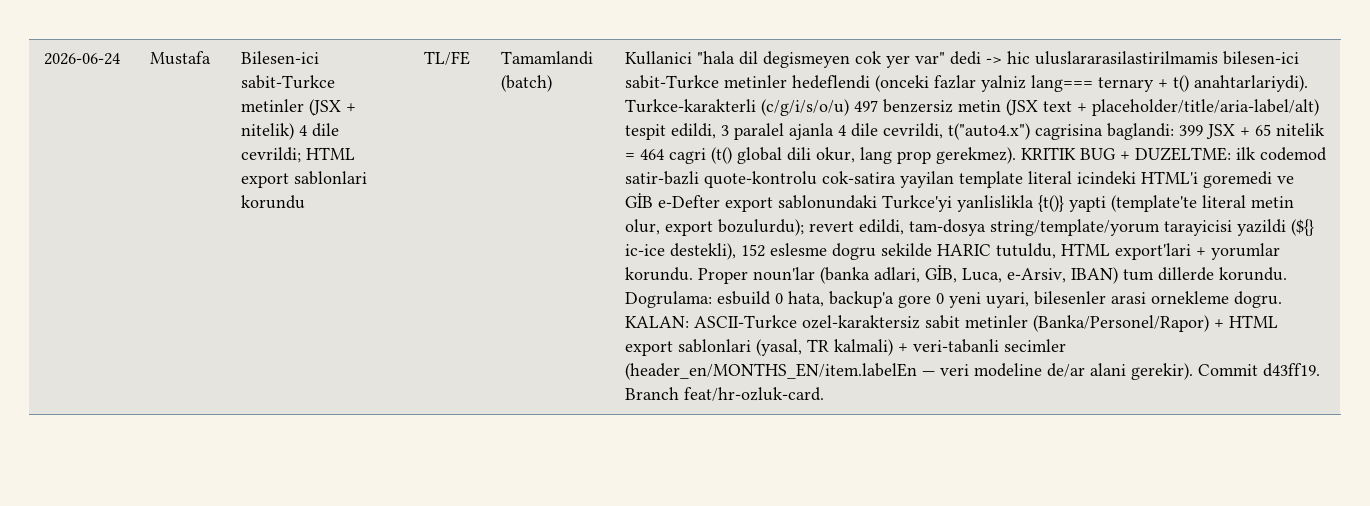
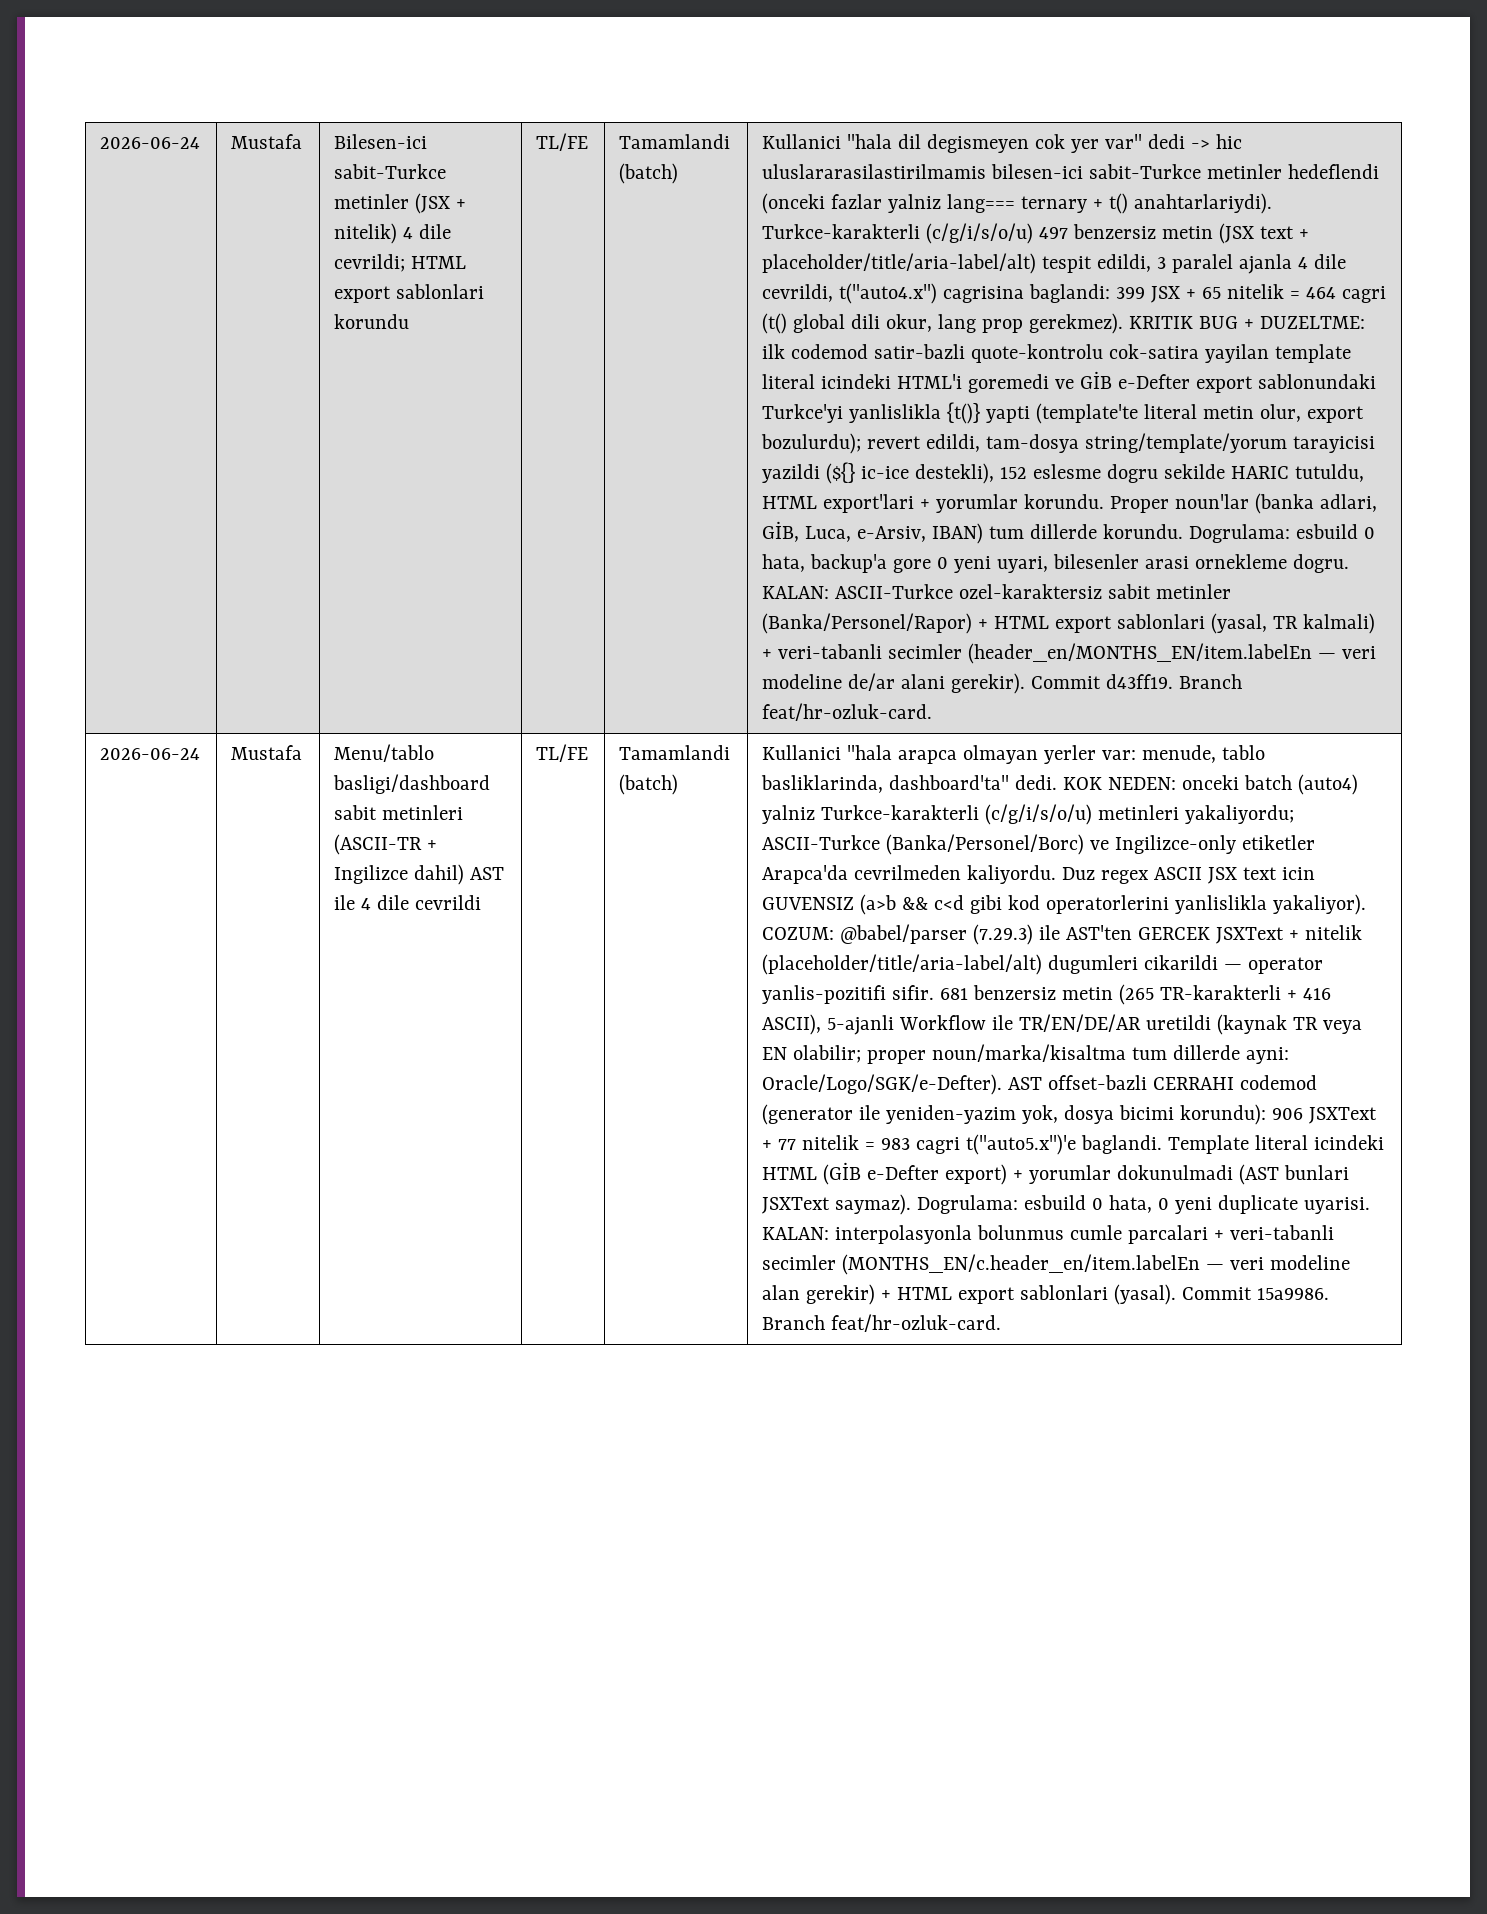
+ 2026-06-24 | Mustafa | Menu/tablo basligi/dashboard sabit metinleri (ASCII-TR + Ingilizce dahil) AST ile 4 dile cevrildi | TL/FE | Tamamlandi (batch) | Kullanici "hala arapca olmayan yerler var: menude, tablo basliklarinda, dashboard'ta" dedi. KOK NEDEN: onceki batch (auto4) yalniz Turkce-karakterli (c/g/i/s/o/u) metinleri yakaliyordu; ASCII-Turkce (Banka/Personel/Borc) ve Ingilizce-only etiketler Arapca'da cevrilmeden kaliyordu. Duz regex ASCII JSX text icin GUVENSIZ (a>b && c<d gibi kod operatorlerini yanlislikla yakaliyor). COZUM: @babel/parser (7.29.3) ile AST'ten GERCEK JSXText + nitelik (placeholder/title/aria-label/alt) dugumleri cikarildi — operator yanlis-pozitifi sifir. 681 benzersiz metin (265 TR-karakterli + 416 ASCII), 5-ajanli Workflow ile TR/EN/DE/AR uretildi (kaynak TR veya EN olabilir; proper noun/marka/kisaltma tum dillerde ayni: Oracle/Logo/SGK/e-Defter). AST offset-bazli CERRAHI codemod (generator ile yeniden-yazim yok, dosya bicimi korundu): 906 JSXText + 77 nitelik = 983 cagri t("auto5.x")'e baglandi. Template literal icindeki HTML (GİB e-Defter export) + yorumlar dokunulmadi (AST bunlari JSXText saymaz). Dogrulama: esbuild 0 hata, 0 yeni duplicate uyarisi. KALAN: interpolasyonla bolunmus cumle parcalari + veri-tabanli secimler (MONTHS_EN/c.header_en/item.labelEn — veri modeline alan gerekir) + HTML export sablonlari (yasal). Commit 15a9986. Branch feat/hr-ozluk-card.

